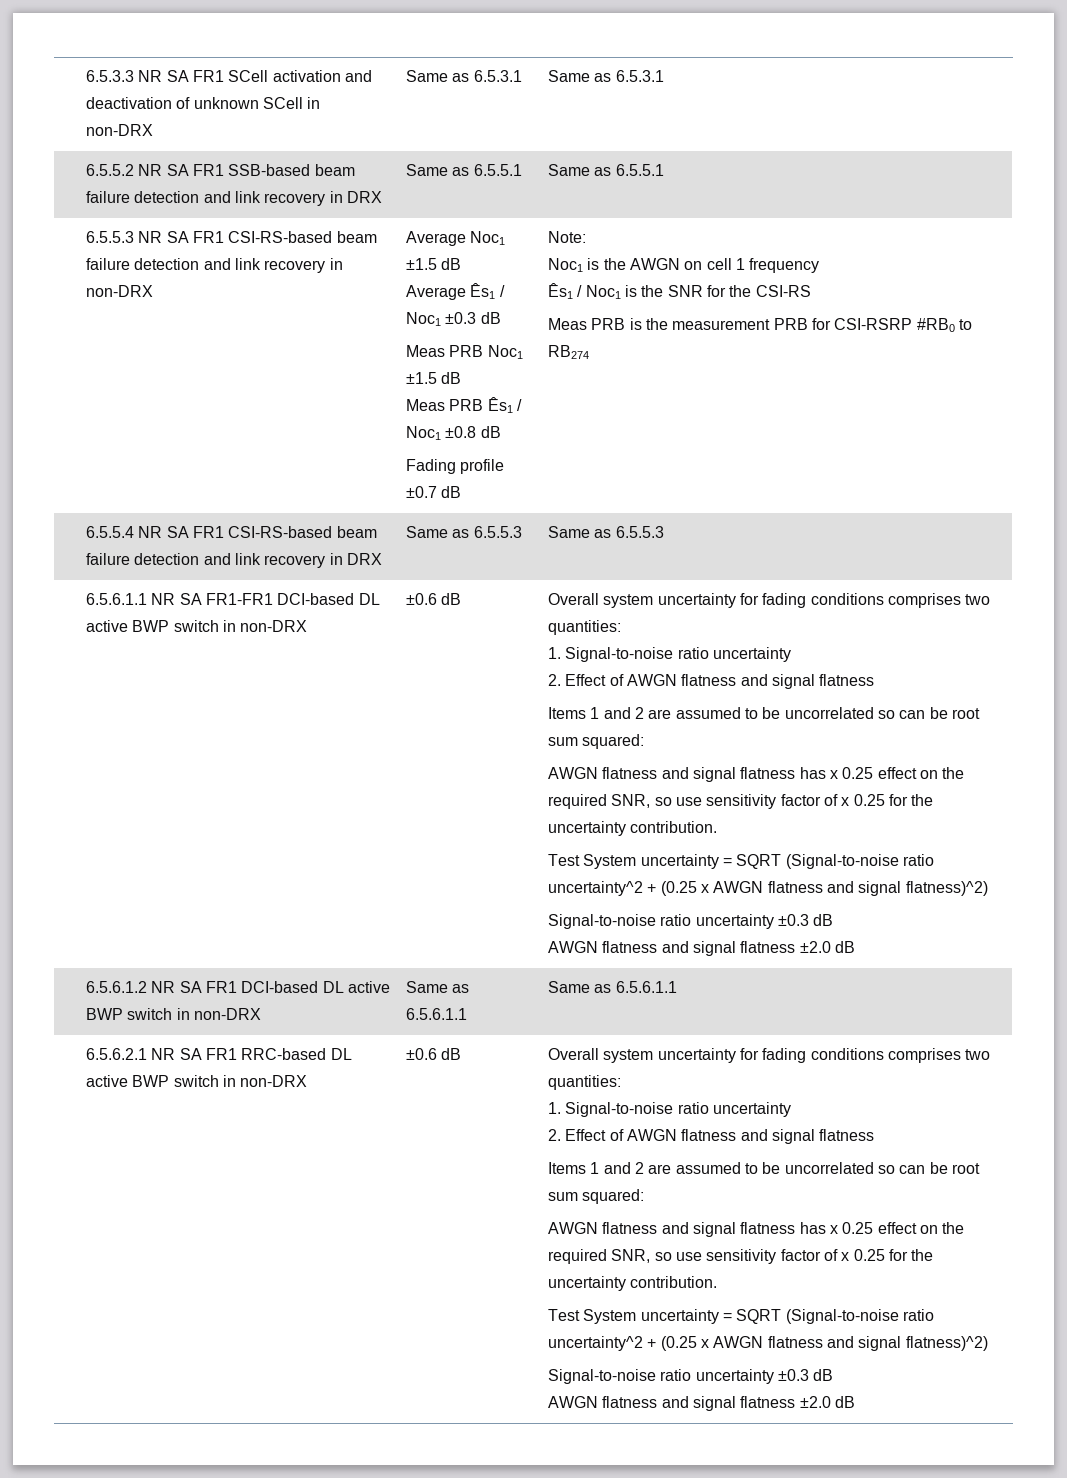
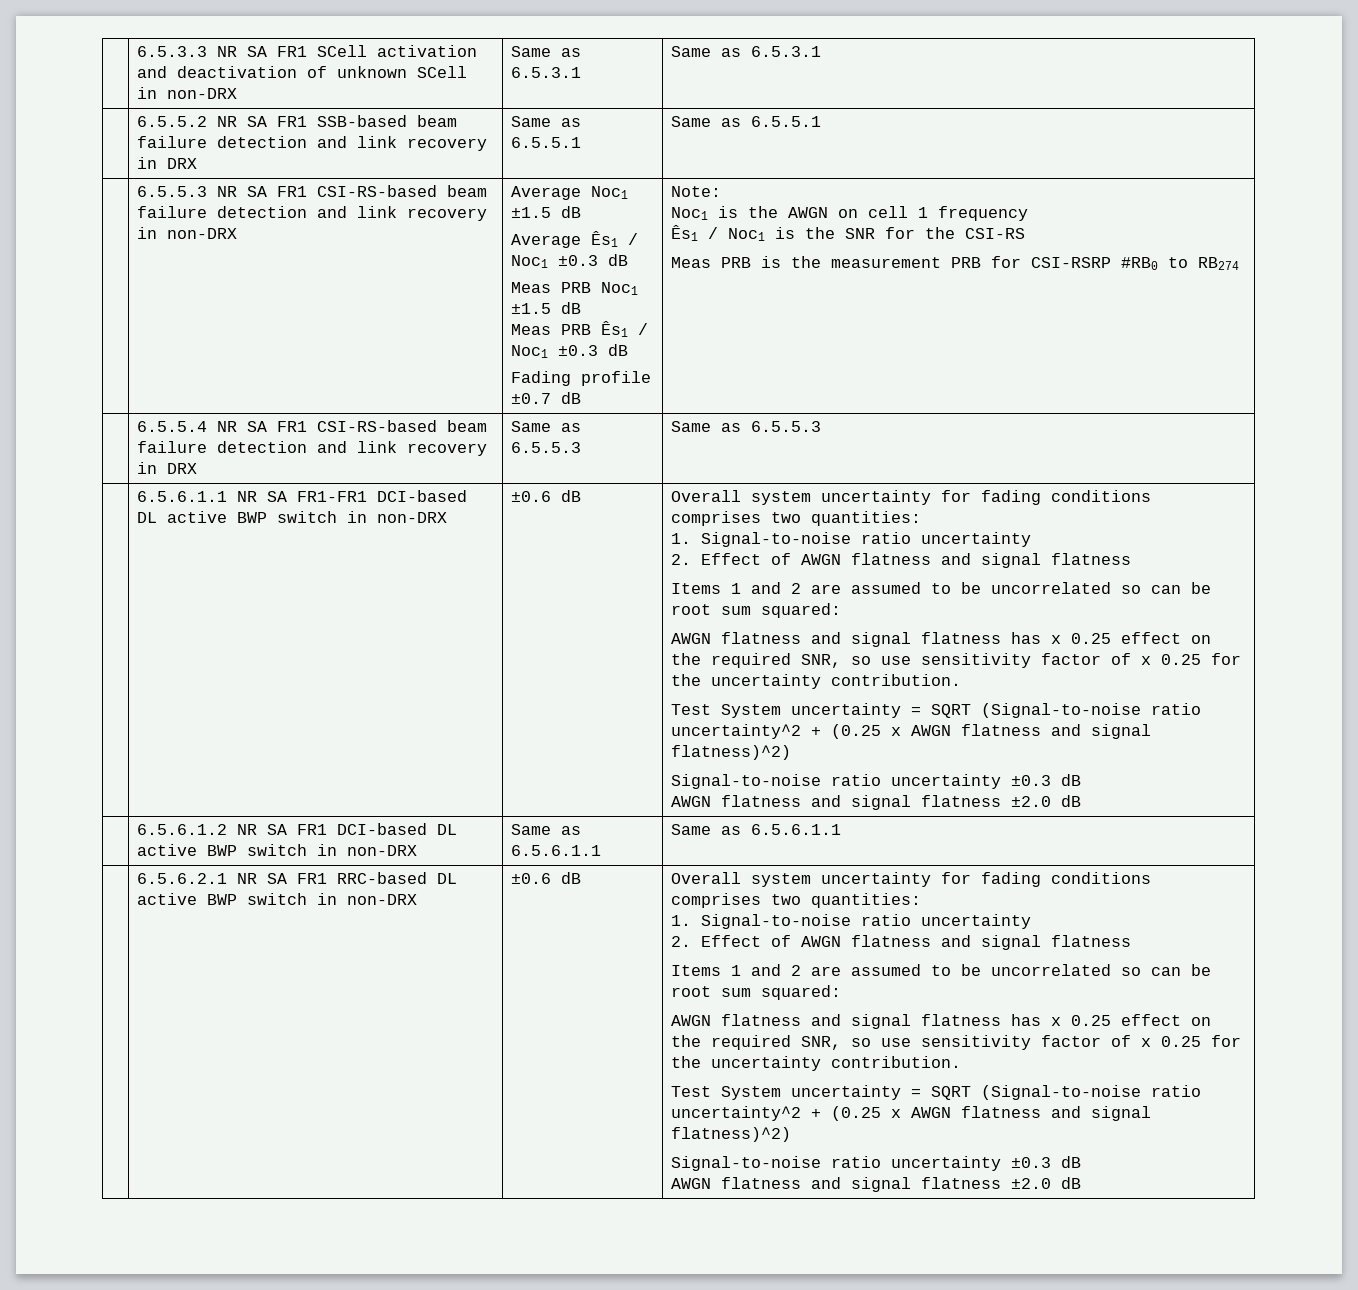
- Meas PRB Ês1 / Noc1 ±0.8 dB
+ Meas PRB Ês1 / Noc1 ±0.3 dB

